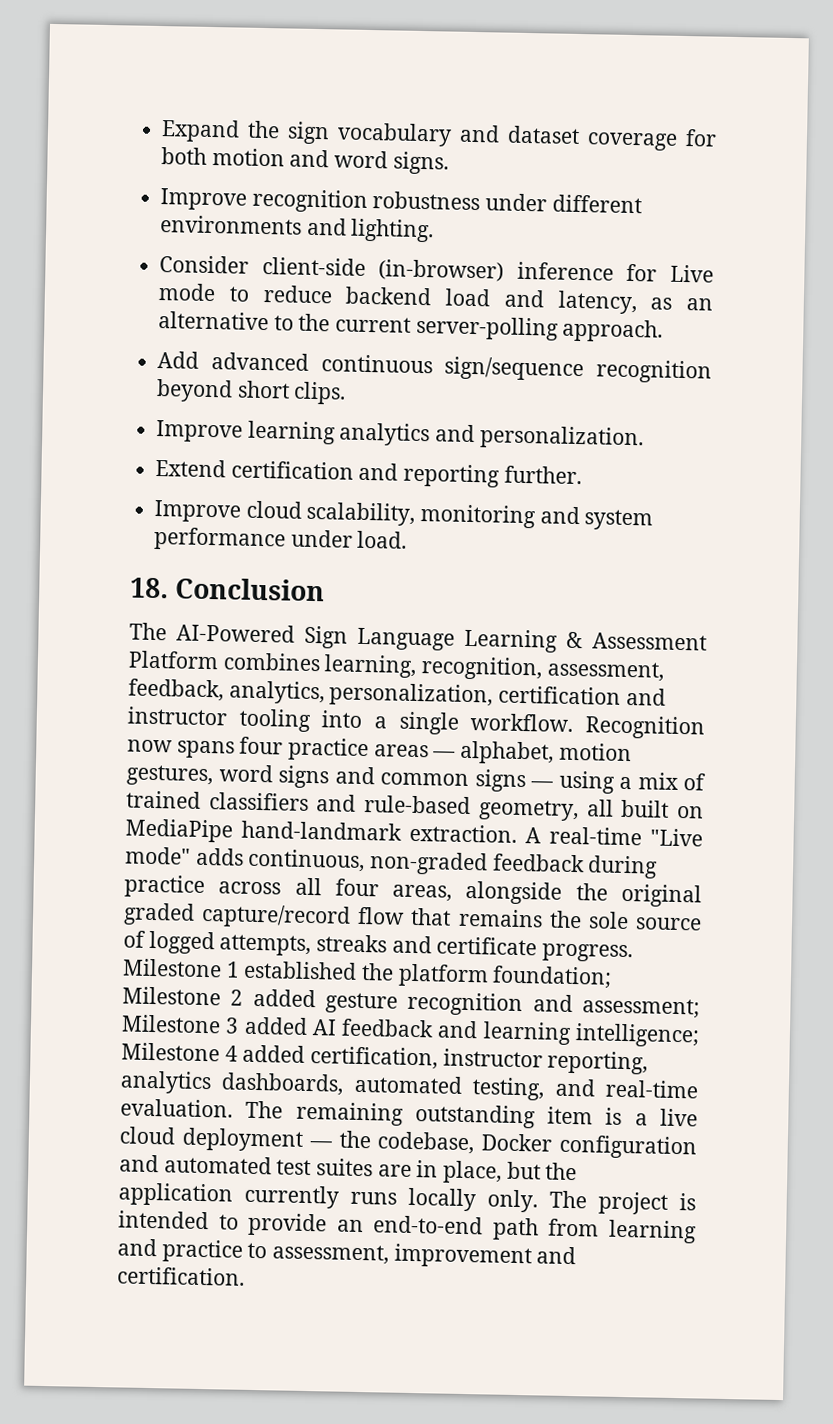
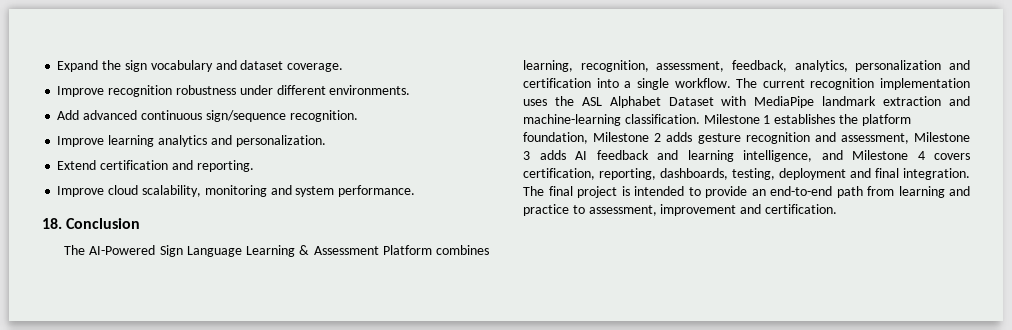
- Expand the sign vocabulary and dataset coverage for both motion and word signs.
+ Expand the sign vocabulary and dataset coverage.
- Improve recognition robustness under different environments and lighting.
- Consider client-side (in-browser) inference for Live mode to reduce backend load and latency, as an alternative to the current server-polling approach.
+ Improve recognition robustness under different environments.
- Add advanced continuous sign/sequence recognition beyond short clips.
+ Add advanced continuous sign/sequence recognition.
- Extend certification and reporting further.
+ Extend certification and reporting.
- Improve cloud scalability, monitoring and system performance under load.
+ Improve cloud scalability, monitoring and system performance.
- The AI-Powered Sign Language Learning & Assessment Platform combines learning, recognition, assessment, feedback, analytics, personalization, certification and instructor tooling into a single workflow. Recognition now spans four practice areas — alphabet, motion gestures, word signs and common signs — using a mix of trained classifiers and rule-based geometry, all built on MediaPipe hand-landmark extraction. A real-time "Live mode" adds continuous, non-graded feedback during practice across all four areas, alongside the original graded capture/record flow that remains the sole source of logged attempts, streaks and certificate progress.
+ The AI-Powered Sign Language Learning & Assessment Platform combines learning, recognition, assessment, feedback, analytics, personalization and certification into a single workflow. The current recognition implementation uses the ASL Alphabet Dataset with MediaPipe landmark extraction and machine-learning classification.
- Milestone 1 established the platform foundation; Milestone 2 added gesture recognition and assessment; Milestone 3 added AI feedback and learning intelligence; Milestone 4 added certification, instructor reporting, analytics dashboards, automated testing, and real-time evaluation. The remaining outstanding item is a live cloud deployment — the codebase, Docker configuration and automated test suites are in place, but the application currently runs locally only. The project is intended to provide an end-to-end path from learning and practice to assessment, improvement and certification.
+ Milestone 1 establishes the platform foundation, Milestone 2 adds gesture recognition and assessment, Milestone 3 adds AI feedback and learning intelligence, and Milestone 4 covers certification, reporting, dashboards, testing, deployment and final integration. The final project is intended to provide an end-to-end path from learning and practice to assessment, improvement and certification.

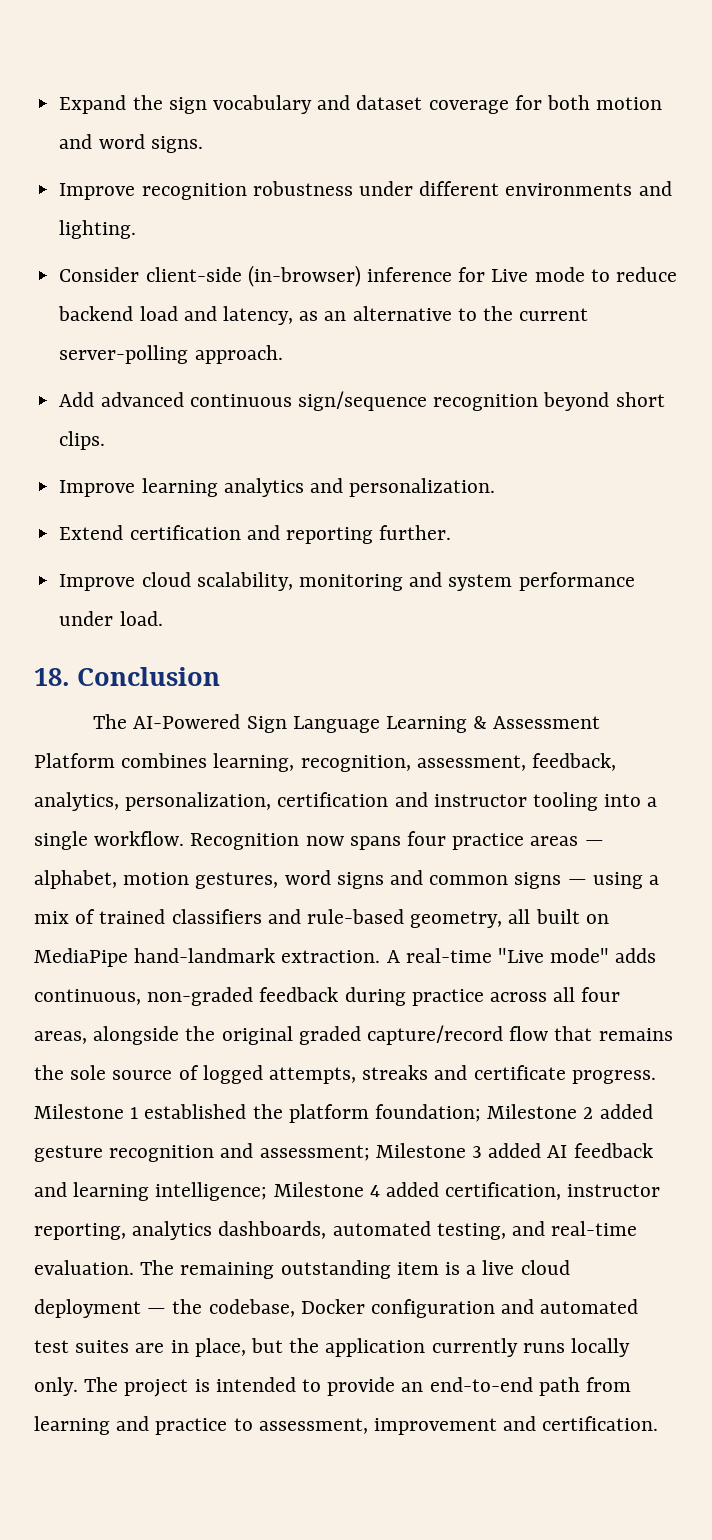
- Expand the sign vocabulary and dataset coverage.
+ Expand the sign vocabulary and dataset coverage for both motion and word signs.
- Improve recognition robustness under different environments.
+ Improve recognition robustness under different environments and lighting.
+ Consider client-side (in-browser) inference for Live mode to reduce backend load and latency, as an alternative to the current server-polling approach.
- Add advanced continuous sign/sequence recognition.
+ Add advanced continuous sign/sequence recognition beyond short clips.
- Extend certification and reporting.
+ Extend certification and reporting further.
- Improve cloud scalability, monitoring and system performance.
+ Improve cloud scalability, monitoring and system performance under load.
- The AI-Powered Sign Language Learning & Assessment Platform combines learning, recognition, assessment, feedback, analytics, personalization and certification into a single workflow. The current recognition implementation uses the ASL Alphabet Dataset with MediaPipe landmark extraction and machine-learning classification.
+ The AI-Powered Sign Language Learning & Assessment Platform combines learning, recognition, assessment, feedback, analytics, personalization, certification and instructor tooling into a single workflow. Recognition now spans four practice areas — alphabet, motion gestures, word signs and common signs — using a mix of trained classifiers and rule-based geometry, all built on MediaPipe hand-landmark extraction. A real-time "Live mode" adds continuous, non-graded feedback during practice across all four areas, alongside the original graded capture/record flow that remains the sole source of logged attempts, streaks and certificate progress.
- Milestone 1 establishes the platform foundation, Milestone 2 adds gesture recognition and assessment, Milestone 3 adds AI feedback and learning intelligence, and Milestone 4 covers certification, reporting, dashboards, testing, deployment and final integration. The final project is intended to provide an end-to-end path from learning and practice to assessment, improvement and certification.
+ Milestone 1 established the platform foundation; Milestone 2 added gesture recognition and assessment; Milestone 3 added AI feedback and learning intelligence; Milestone 4 added certification, instructor reporting, analytics dashboards, automated testing, and real-time evaluation. The remaining outstanding item is a live cloud deployment — the codebase, Docker configuration and automated test suites are in place, but the application currently runs locally only. The project is intended to provide an end-to-end path from learning and practice to assessment, improvement and certification.

